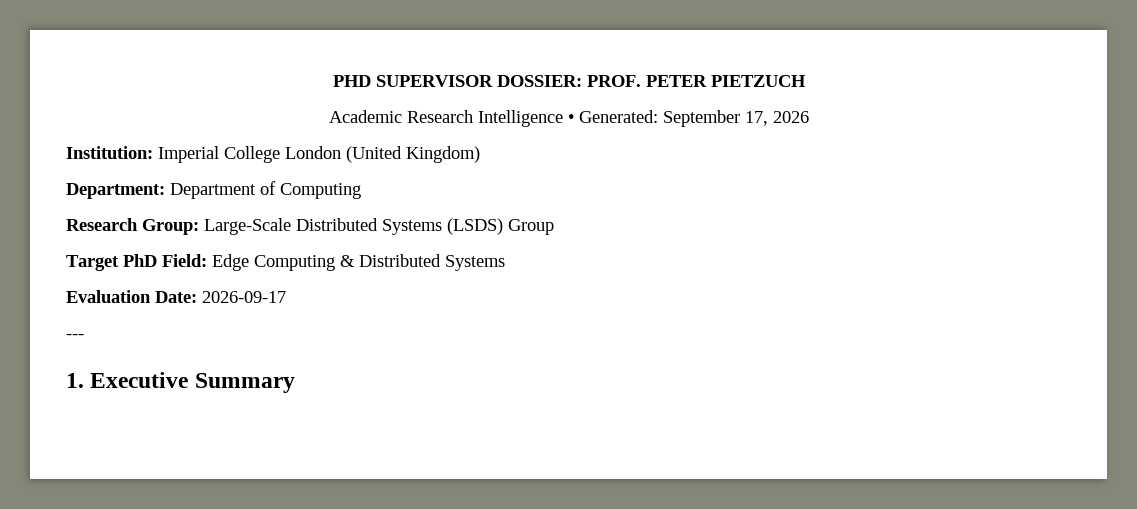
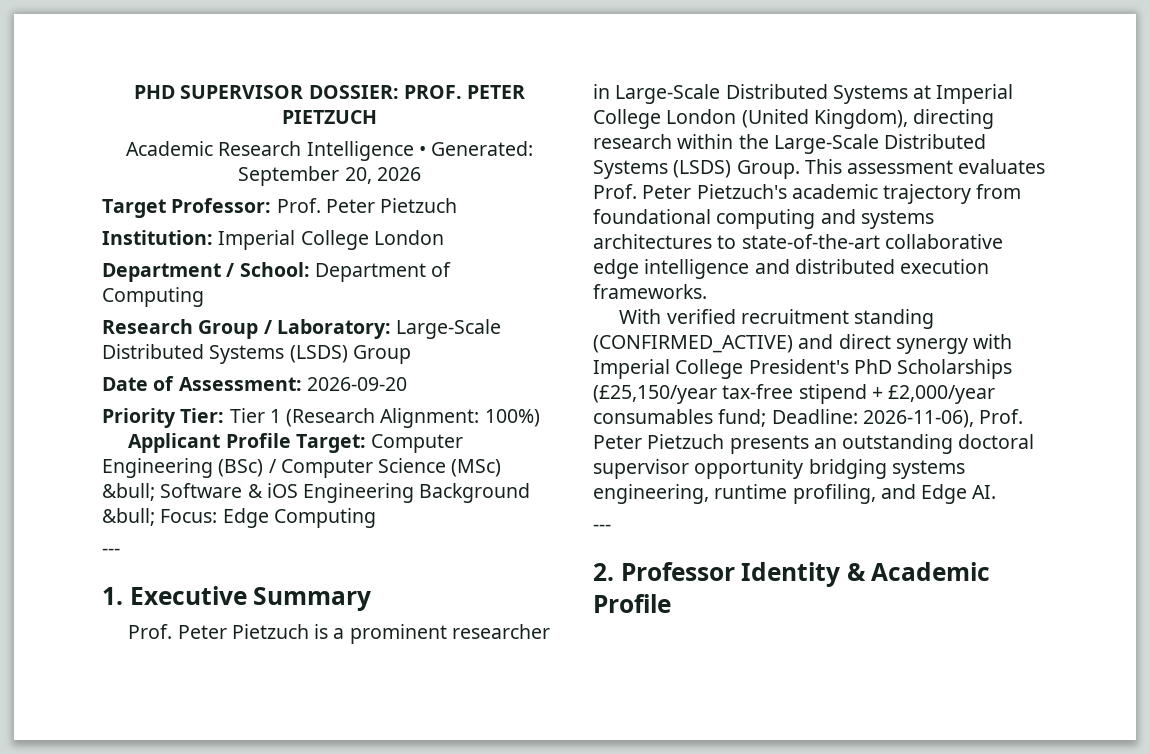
- Academic Research Intelligence • Generated: September 17, 2026
+ Academic Research Intelligence • Generated: September 20, 2026
+ Target Professor: Prof. Peter Pietzuch
- Institution: Imperial College London (United Kingdom)
- Department: Department of Computing
+ Institution: Imperial College London
+ Department / School: Department of Computing
- Research Group: Large-Scale Distributed Systems (LSDS) Group
+ Research Group / Laboratory: Large-Scale Distributed Systems (LSDS) Group
- Target PhD Field: Edge Computing & Distributed Systems
- Evaluation Date: 2026-09-17
+ Date of Assessment: 2026-09-20
+ Priority Tier: Tier 1 (Research Alignment: 100%)
+ Applicant Profile Target: Computer Engineering (BSc) / Computer Science (MSc) &bull; Software & iOS Engineering Background &bull; Focus: Edge Computing
  ---
  1. Executive Summary
+ Prof. Peter Pietzuch is a prominent researcher in Large-Scale Distributed Systems at Imperial College London (United Kingdom), directing research within the Large-Scale Distributed Systems (LSDS) Group. This assessment evaluates Prof. Peter Pietzuch's academic trajectory from foundational computing and systems architectures to state-of-the-art collaborative edge intelligence and distributed execution frameworks.
+ With verified recruitment standing (CONFIRMED_ACTIVE) and direct synergy with Imperial College President's PhD Scholarships (£25,150/year tax-free stipend + £2,000/year consumables fund; Deadline: 2026-11-06), Prof. Peter Pietzuch presents an outstanding doctoral supervisor opportunity bridging systems engineering, runtime profiling, and Edge AI.
+ ---
+ 2. Professor Identity & Academic Profile

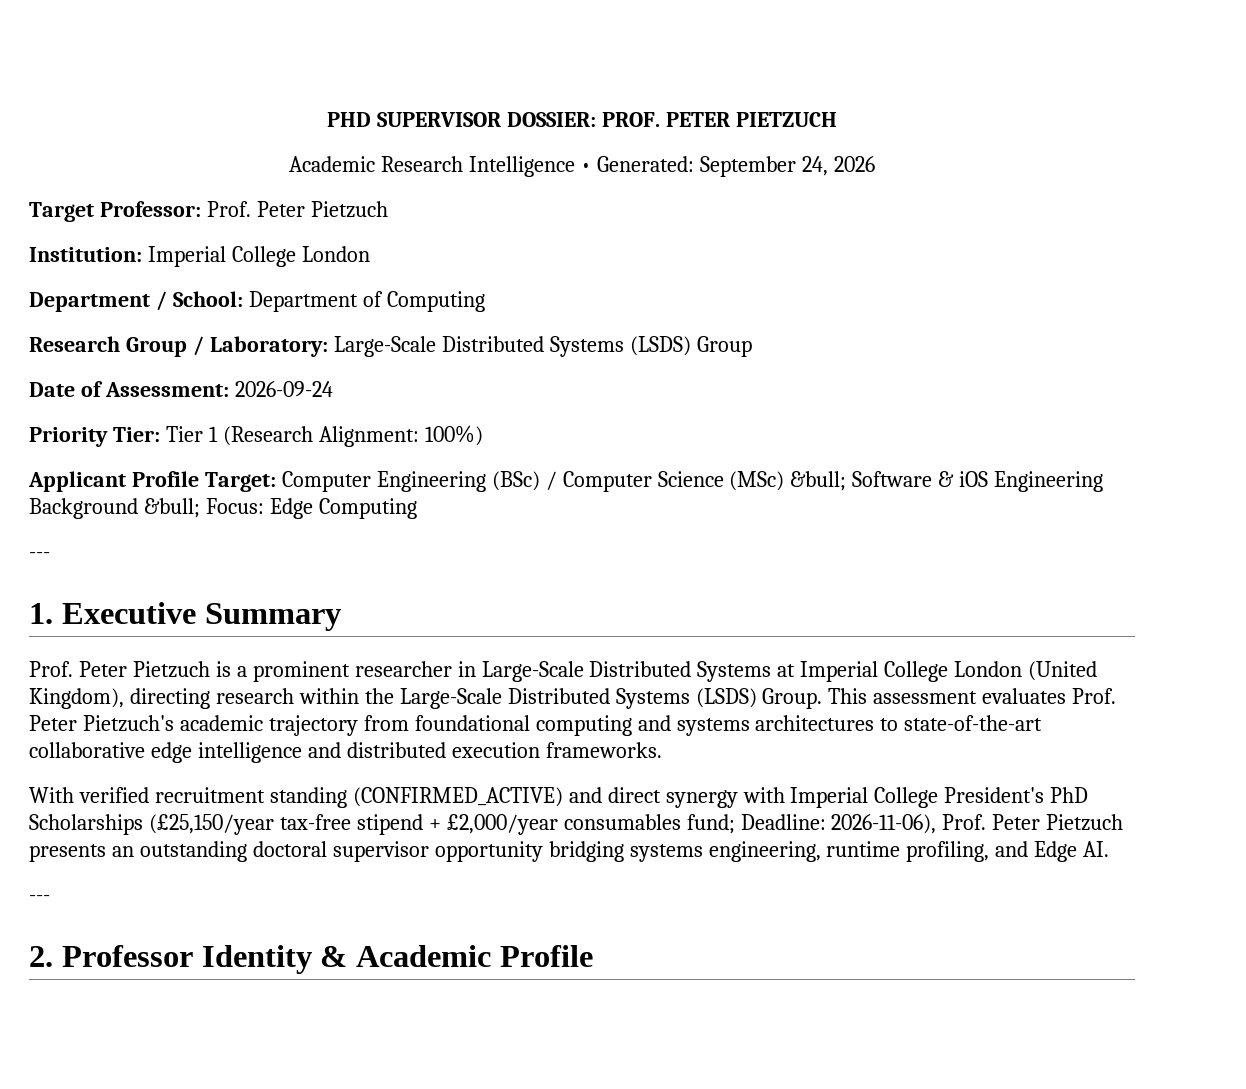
- Academic Research Intelligence • Generated: September 20, 2026
+ Academic Research Intelligence • Generated: September 24, 2026
- Date of Assessment: 2026-09-20
+ Date of Assessment: 2026-09-24

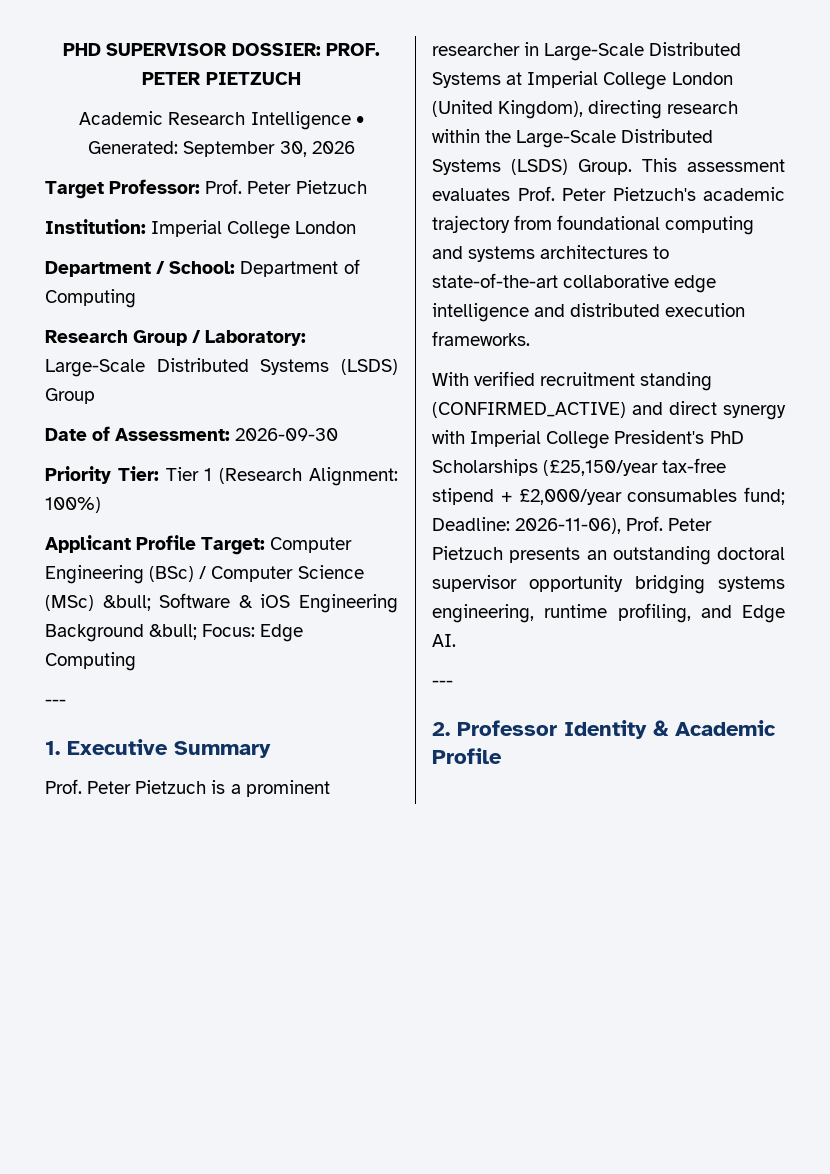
- Academic Research Intelligence • Generated: September 24, 2026
+ Academic Research Intelligence • Generated: September 30, 2026
- Date of Assessment: 2026-09-24
+ Date of Assessment: 2026-09-30

